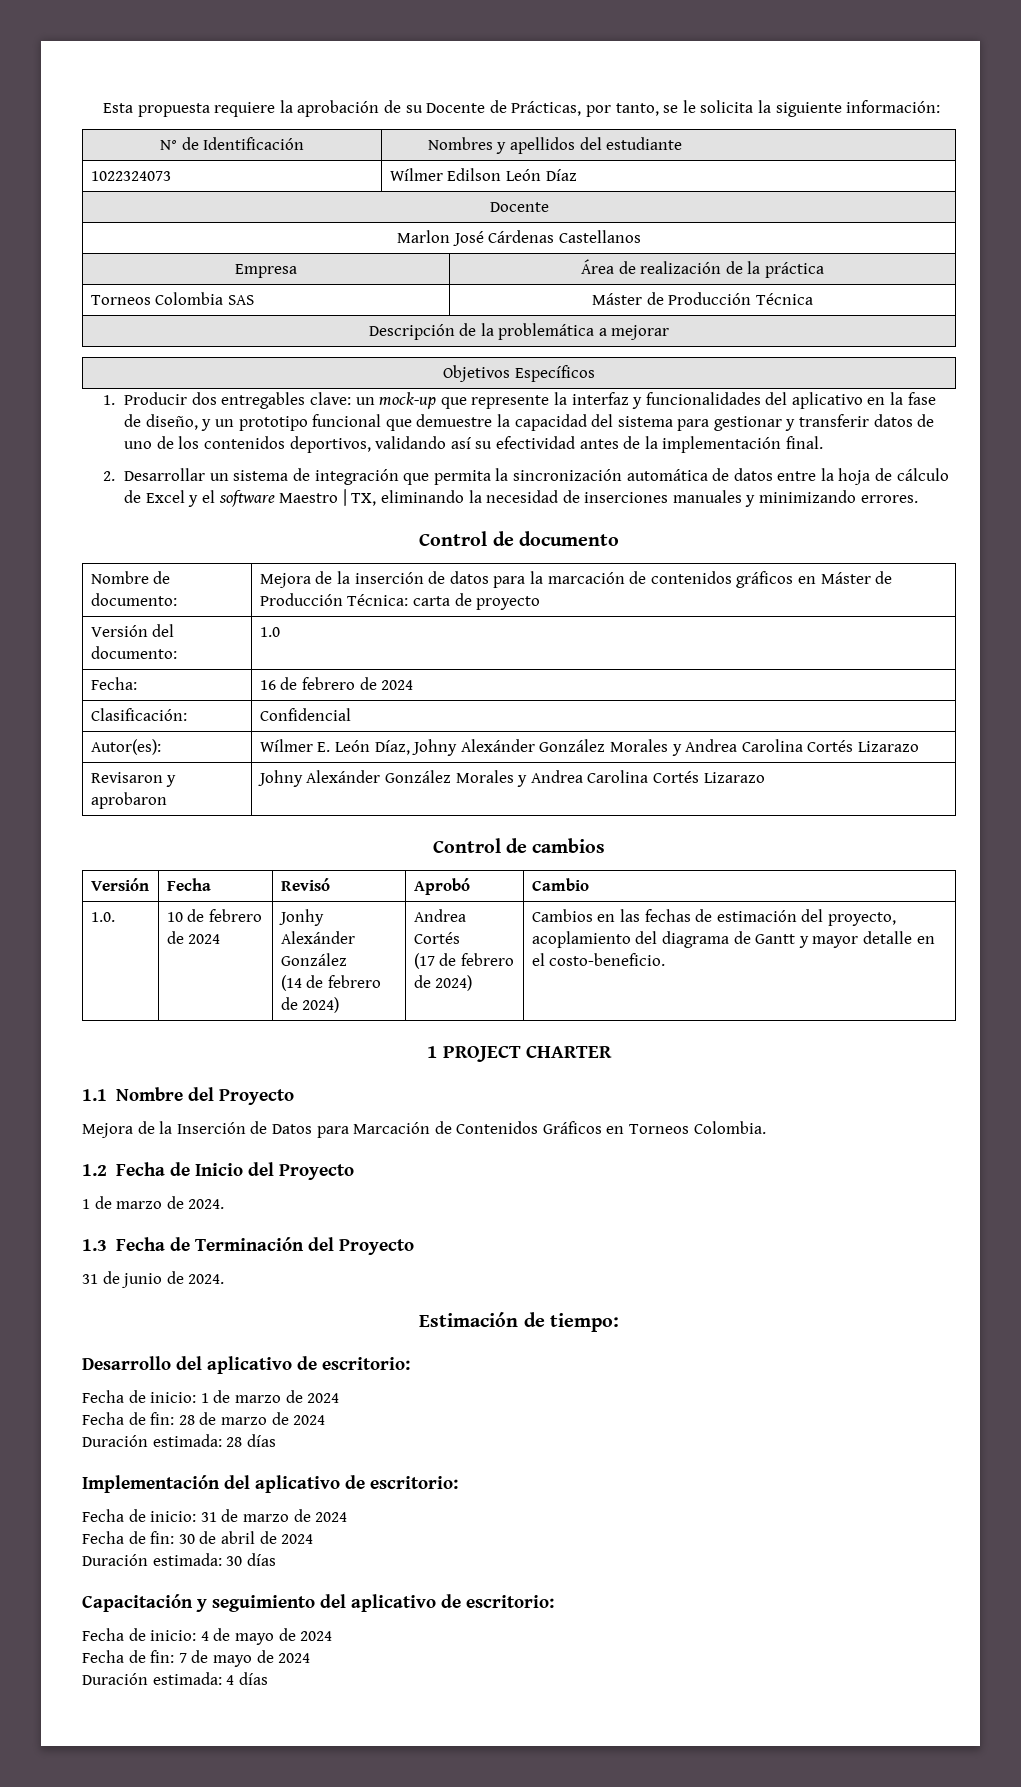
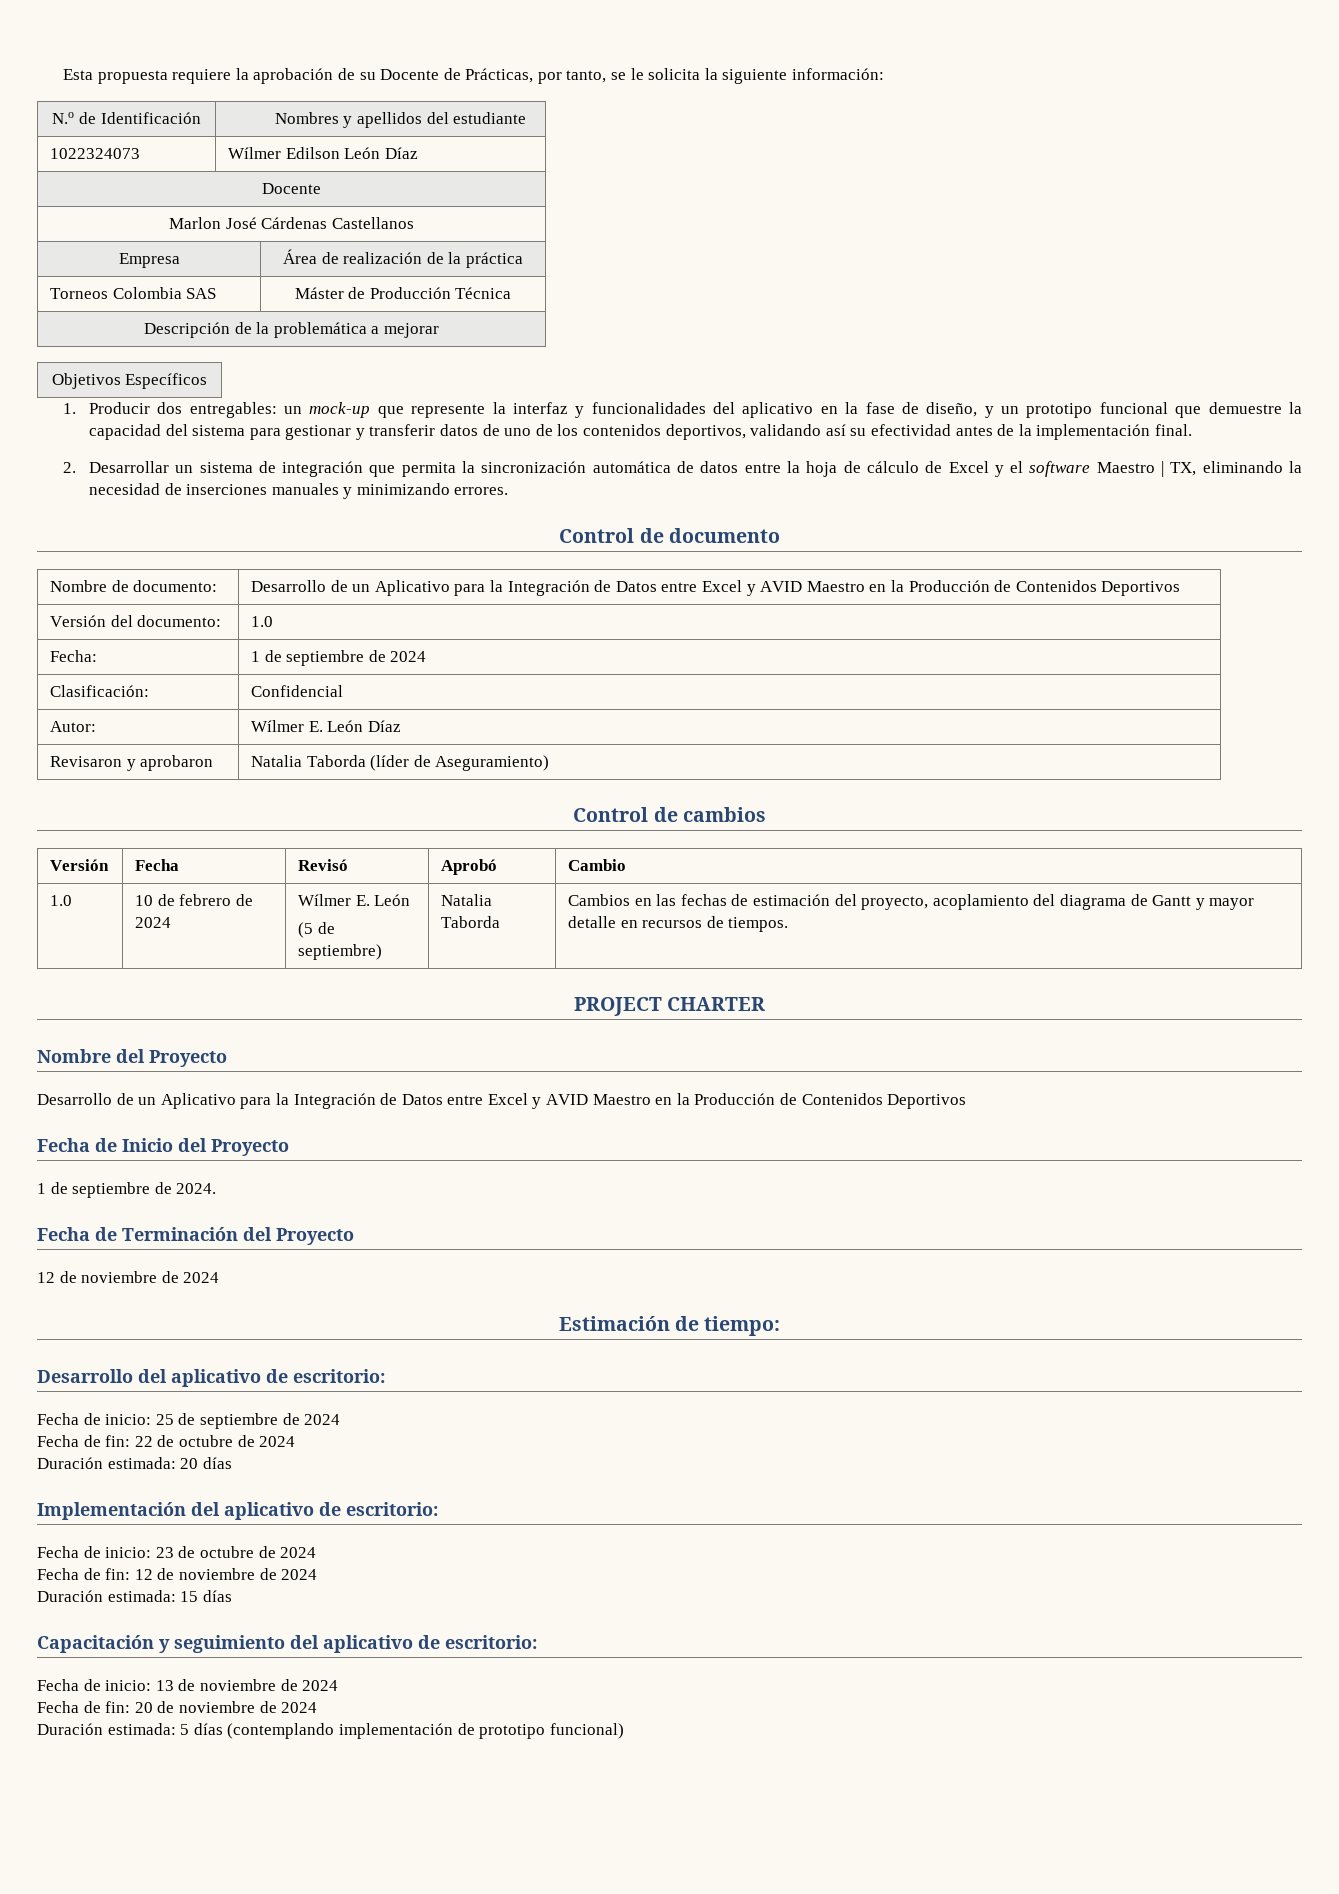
- N° de Identificación | Nombres y apellidos del estudiante
+ N.o de Identificación | Nombres y apellidos del estudiante
- 1. Producir dos entregables clave: un mock-up que represente la interfaz y funcionalidades del aplicativo en la fase de diseño, y un prototipo funcional que demuestre la capacidad del sistema para gestionar y transferir datos de uno de los contenidos deportivos, validando así su efectividad antes de la implementación final.
+ 1. Producir dos entregables: un mock-up que represente la interfaz y funcionalidades del aplicativo en la fase de diseño, y un prototipo funcional que demuestre la capacidad del sistema para gestionar y transferir datos de uno de los contenidos deportivos, validando así su efectividad antes de la implementación final.
- Nombre de documento: | Mejora de la inserción de datos para la marcación de contenidos gráficos en Máster de Producción Técnica: carta de proyecto
+ Nombre de documento: | Desarrollo de un Aplicativo para la Integración de Datos entre Excel y AVID Maestro en la Producción de Contenidos Deportivos
- Fecha: | 16 de febrero de 2024
+ Fecha: | 1 de septiembre de 2024
- Autor(es): | Wílmer E. León Díaz, Johny Alexánder González Morales y Andrea Carolina Cortés Lizarazo
- Revisaron y aprobaron | Johny Alexánder González Morales y Andrea Carolina Cortés Lizarazo
+ Autor: | Wílmer E. León Díaz
+ Revisaron y aprobaron | Natalia Taborda (líder de Aseguramiento)
- 1.0. | 10 de febrero de 2024 | Jonhy Alexánder González
- (14 de febrero de 2024) | Andrea Cortés
- (17 de febrero de 2024) | Cambios en las fechas de estimación del proyecto, acoplamiento del diagrama de Gantt y mayor detalle en el costo-beneficio.
- 1 PROJECT CHARTER
+ 1.0 | 10 de febrero de 2024 | Wílmer E. León
+ (5 de septiembre) | Natalia Taborda | Cambios en las fechas de estimación del proyecto, acoplamiento del diagrama de Gantt y mayor detalle en recursos de tiempos.
+ PROJECT CHARTER
- 1.1 Nombre del Proyecto
- Mejora de la Inserción de Datos para Marcación de Contenidos Gráficos en Torneos Colombia.
- 1.2 Fecha de Inicio del Proyecto
+ Nombre del Proyecto
+ Desarrollo de un Aplicativo para la Integración de Datos entre Excel y AVID Maestro en la Producción de Contenidos Deportivos
+ Fecha de Inicio del Proyecto
- 1 de marzo de 2024.
- 1.3 Fecha de Terminación del Proyecto
- 31 de junio de 2024.
+ 1 de septiembre de 2024.
+ Fecha de Terminación del Proyecto
+ 12 de noviembre de 2024
- Fecha de inicio: 1 de marzo de 2024
- Fecha de fin: 28 de marzo de 2024
- Duración estimada: 28 días
+ Fecha de inicio: 25 de septiembre de 2024
+ Fecha de fin: 22 de octubre de 2024
+ Duración estimada: 20 días
- Fecha de inicio: 31 de marzo de 2024
- Fecha de fin: 30 de abril de 2024
- Duración estimada: 30 días
+ Fecha de inicio: 23 de octubre de 2024
+ Fecha de fin: 12 de noviembre de 2024
+ Duración estimada: 15 días
- Fecha de inicio: 4 de mayo de 2024
- Fecha de fin: 7 de mayo de 2024
- Duración estimada: 4 días
+ Fecha de inicio: 13 de noviembre de 2024
+ Fecha de fin: 20 de noviembre de 2024
+ Duración estimada: 5 días (contemplando implementación de prototipo funcional)

